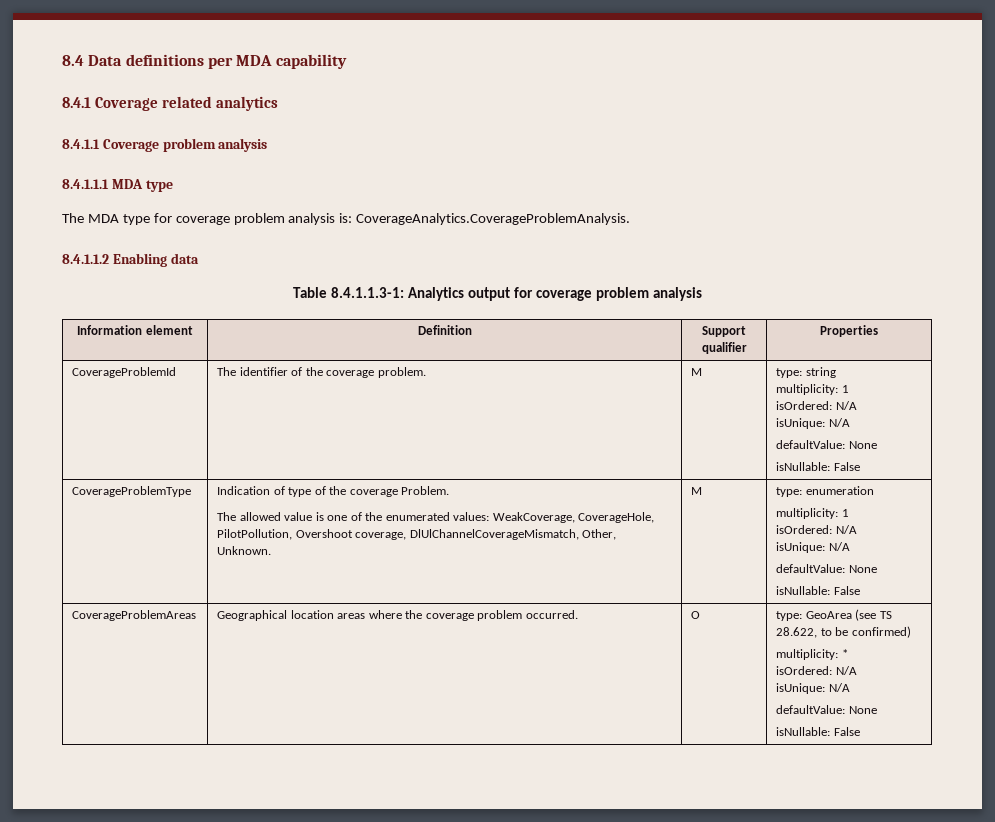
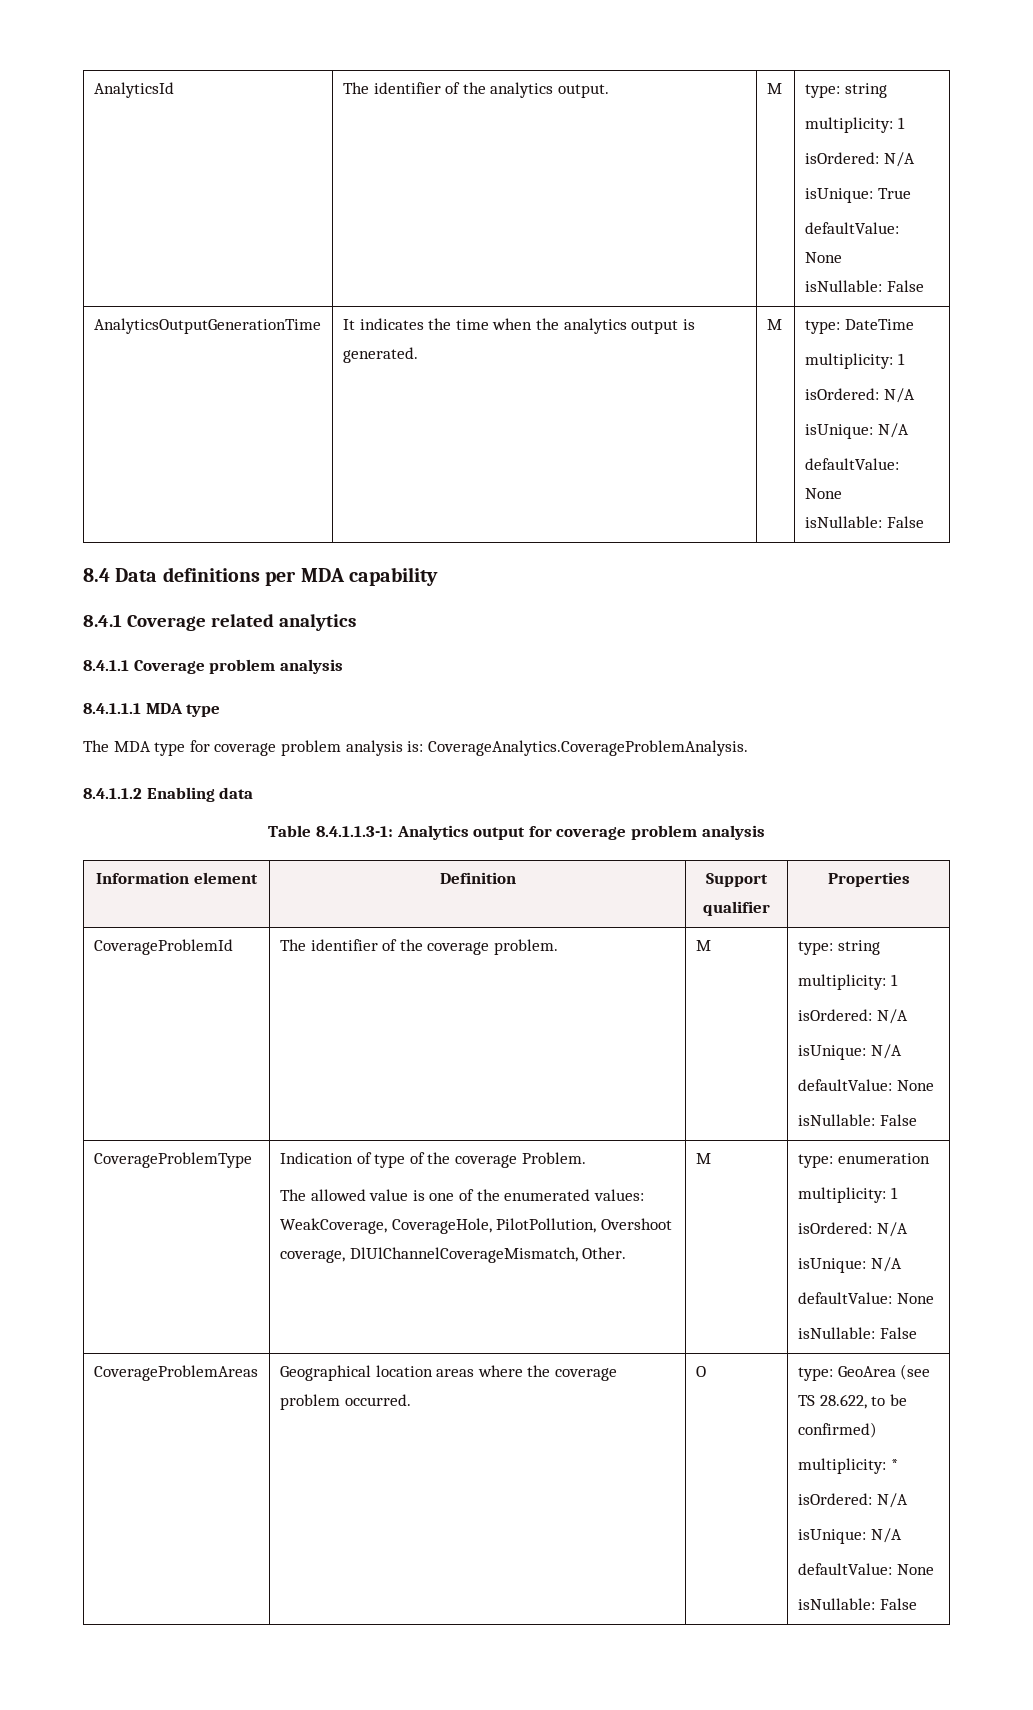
+ AnalyticsId | The identifier of the analytics output. | M | type: string
+ multiplicity: 1
+ isOrdered: N/A
+ isUnique: True
+ defaultValue: None
+ isNullable: False
+ AnalyticsOutputGenerationTime | It indicates the time when the analytics output is generated. | M | type: DateTime
+ multiplicity: 1
+ isOrdered: N/A
+ isUnique: N/A
+ defaultValue: None
+ isNullable: False
  CoverageProblemType | Indication of type of the coverage Problem.
- The allowed value is one of the enumerated values: WeakCoverage, CoverageHole, PilotPollution, Overshoot coverage, DlUlChannelCoverageMismatch, Other, Unknown. | M | type: enumeration
+ The allowed value is one of the enumerated values: WeakCoverage, CoverageHole, PilotPollution, Overshoot coverage, DlUlChannelCoverageMismatch, Other. | M | type: enumeration

